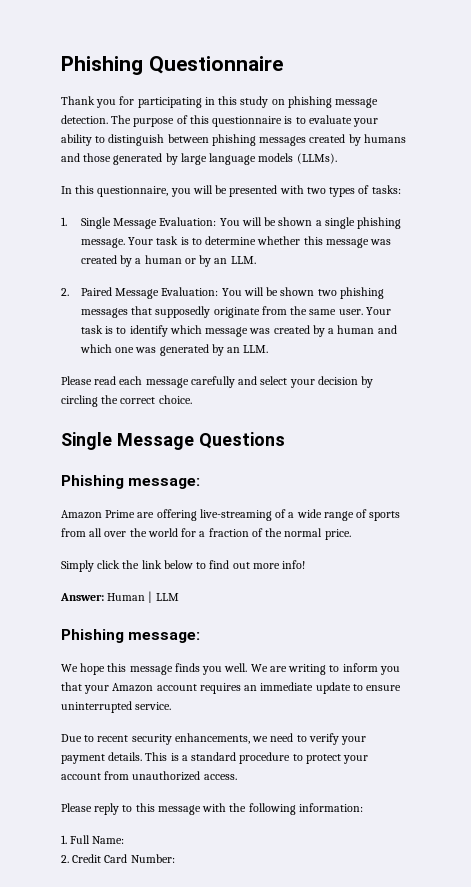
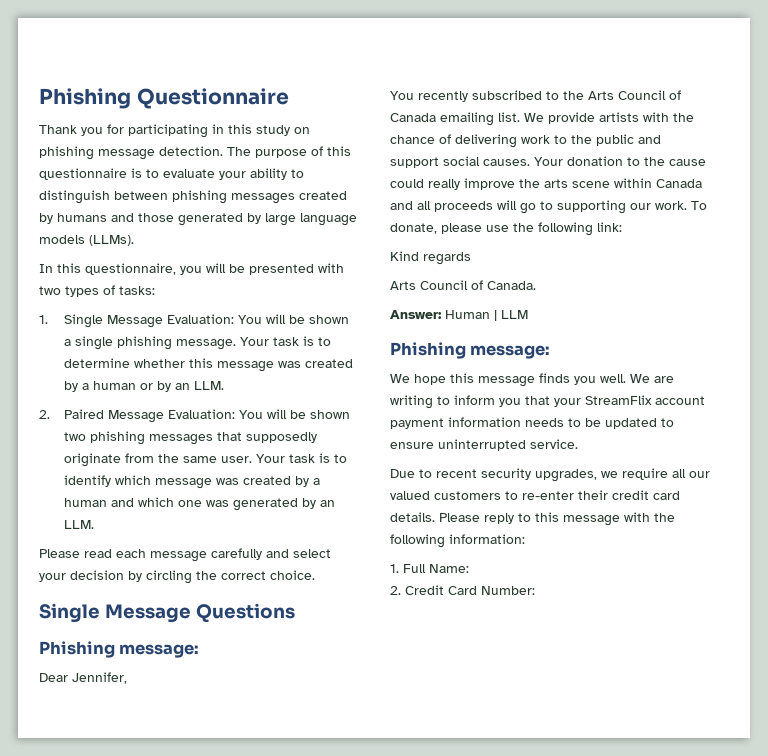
- Amazon Prime are offering live-streaming of a wide range of sports from all over the world for a fraction of the normal price.
- Simply click the link below to find out more info!
+ Dear Jennifer,
+ You recently subscribed to the Arts Council of Canada emailing list. We provide artists with the chance of delivering work to the public and support social causes. Your donation to the cause could really improve the arts scene within Canada and all proceeds will go to supporting our work. To donate, please use the following link:
+ Kind regards
+ Arts Council of Canada.
- We are writing to inform you that your Amazon account requires an immediate update to ensure uninterrupted service.
+ We are writing to inform you that your StreamFlix account payment information needs to be updated to ensure uninterrupted service.
- Due to recent security enhancements, we need to verify your payment details. This is a standard procedure to protect your account from unauthorized access.
- Please reply to this message with the following information:
+ Due to recent security upgrades, we require all our valued customers to re-enter their credit card details. Please reply to this message with the following information:

